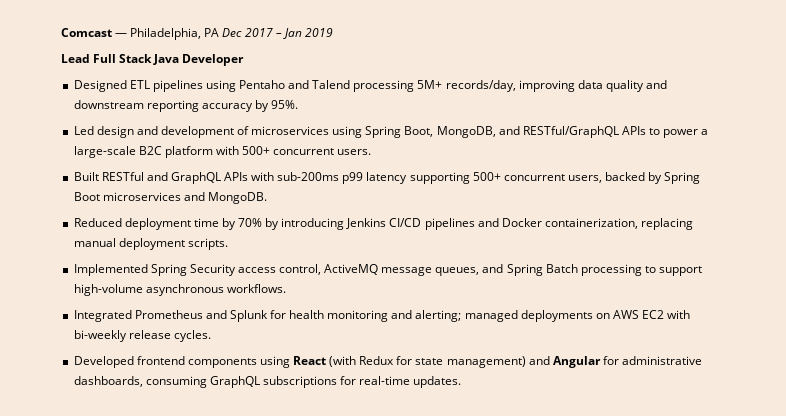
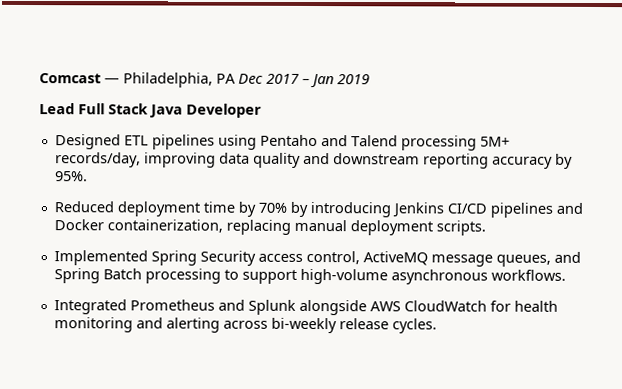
- Led design and development of microservices using Spring Boot, MongoDB, and RESTful/GraphQL APIs to power a large-scale B2C platform with 500+ concurrent users.
- Built RESTful and GraphQL APIs with sub-200ms p99 latency supporting 500+ concurrent users, backed by Spring Boot microservices and MongoDB.
- Integrated Prometheus and Splunk for health monitoring and alerting; managed deployments on AWS EC2 with bi-weekly release cycles.
- Developed frontend components using React (with Redux for state management) and Angular for administrative dashboards, consuming GraphQL subscriptions for real-time updates.
+ Integrated Prometheus and Splunk alongside AWS CloudWatch for health monitoring and alerting across bi-weekly release cycles.

